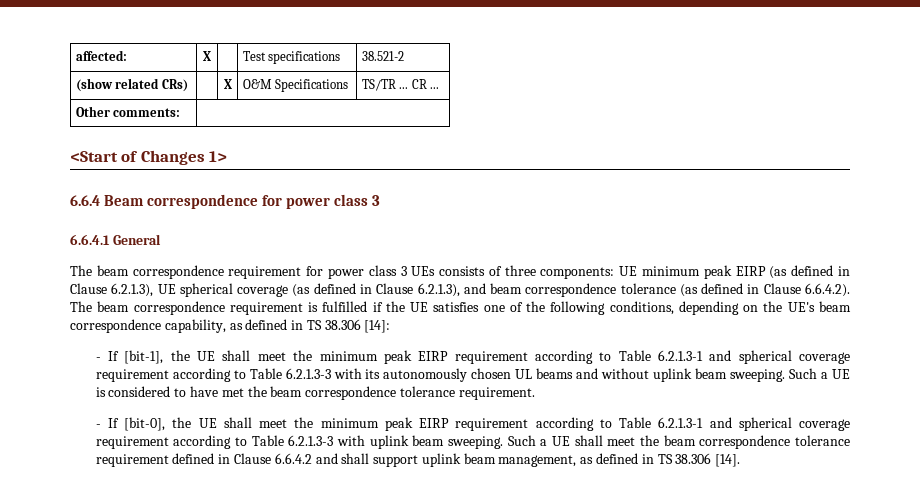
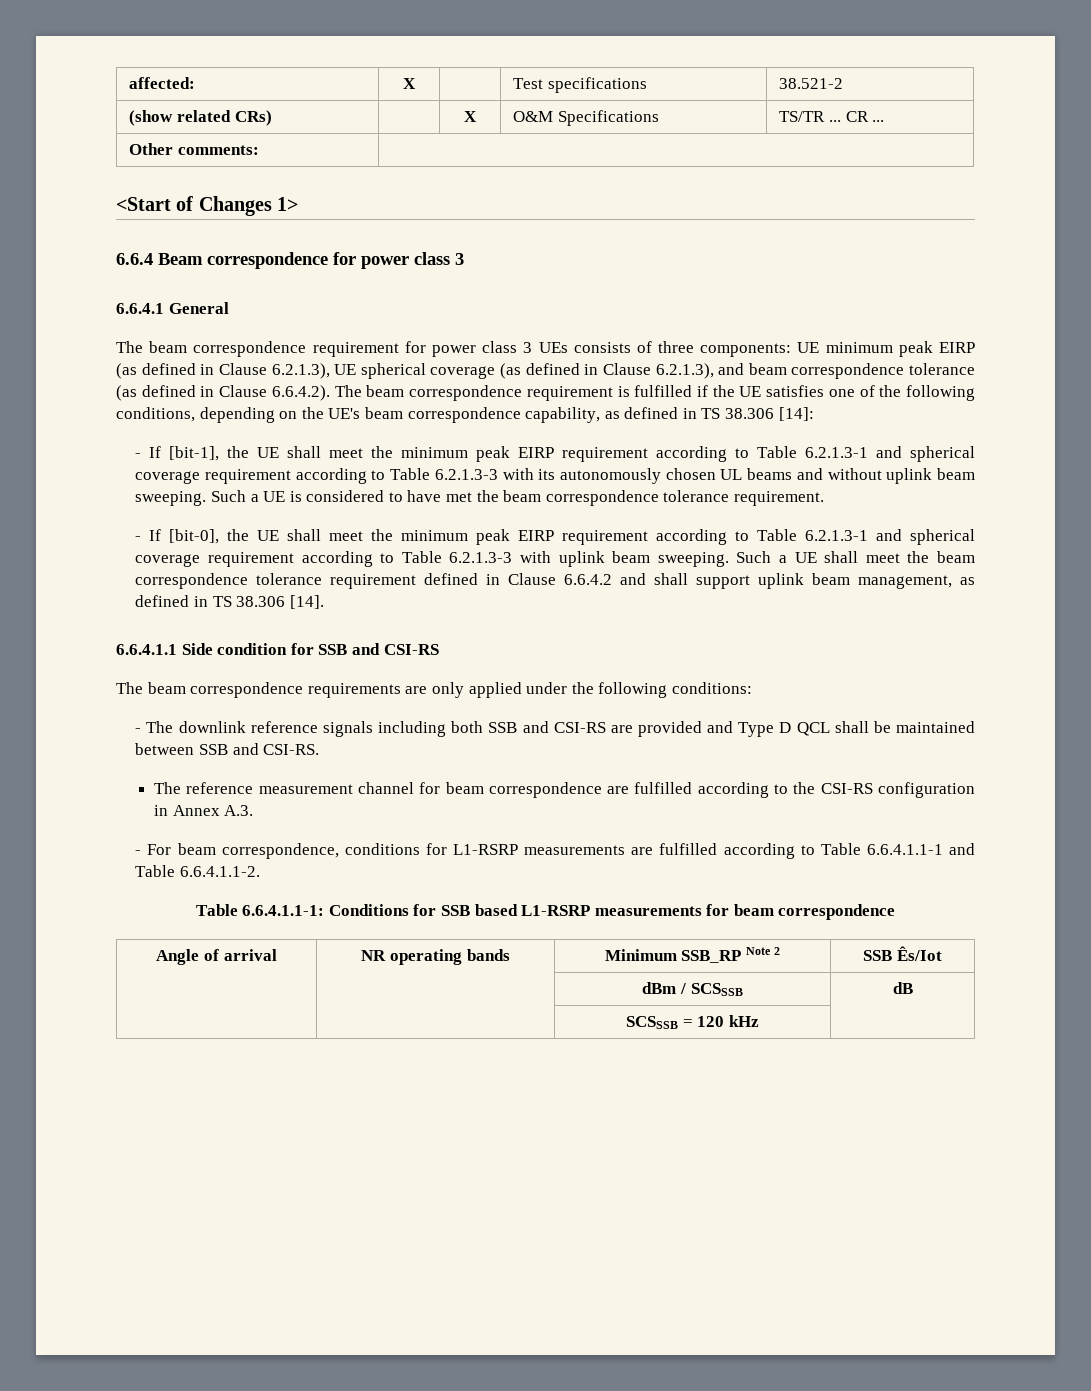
+ 6.6.4.1.1 Side condition for SSB and CSI-RS
+ The beam correspondence requirements are only applied under the following conditions:
+ - The downlink reference signals including both SSB and CSI-RS are provided and Type D QCL shall be maintained between SSB and CSI-RS.
+ The reference measurement channel for beam correspondence are fulfilled according to the CSI-RS configuration in Annex A.3.
+ - For beam correspondence, conditions for L1-RSRP measurements are fulfilled according to Table 6.6.4.1.1-1 and Table 6.6.4.1.1-2.
+ Table 6.6.4.1.1-1: Conditions for SSB based L1-RSRP measurements for beam correspondence
+ Angle of arrival | NR operating bands | Minimum SSB_RP Note 2 | SSB Ês/Iot
+ | | dBm / SCSSSB | dB
+ | | SCSSSB = 120 kHz |

